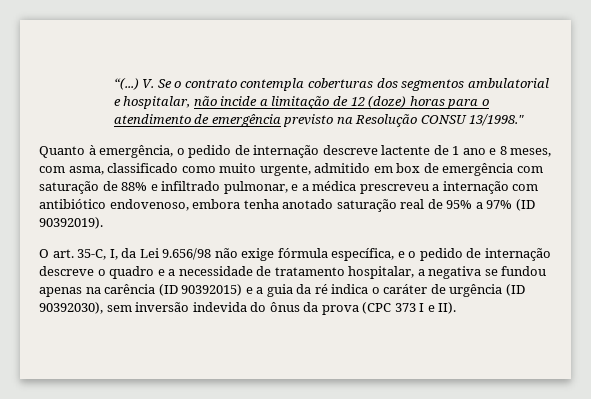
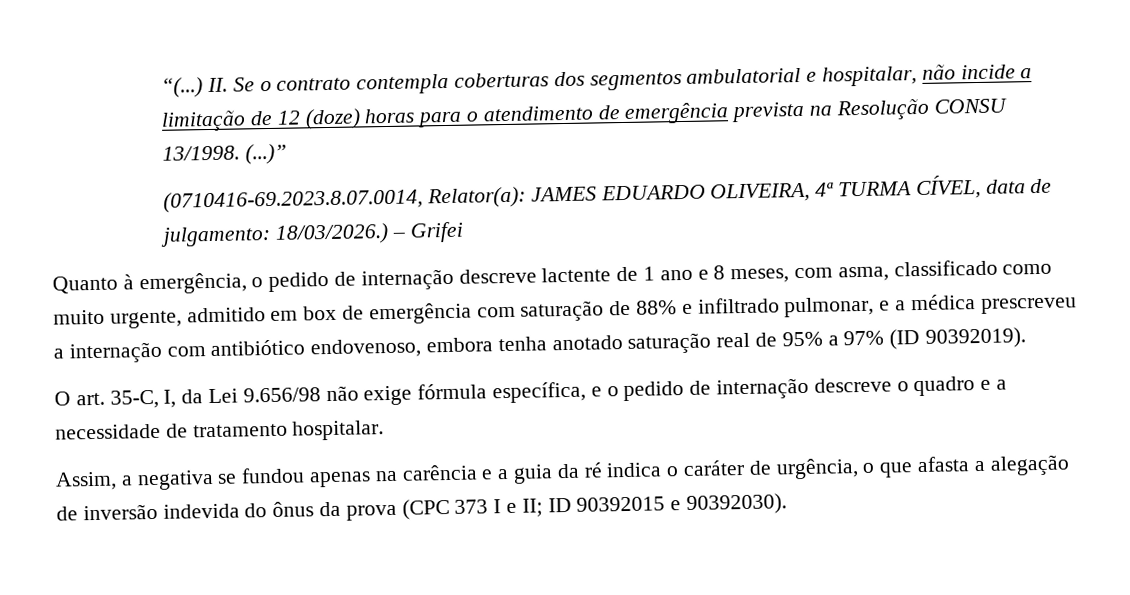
- V. Se o contrato contempla coberturas dos segmentos ambulatorial e hospitalar, não incide a limitação de 12 (doze) horas para o atendimento de emergência previsto na Resolução CONSU 13/1998."
+ II. Se o contrato contempla coberturas dos segmentos ambulatorial e hospitalar, não incide a limitação de 12 (doze) horas para o atendimento de emergência prevista na Resolução CONSU 13/1998. (...)”
+ (0710416-69.2023.8.07.0014, Relator(a): JAMES EDUARDO OLIVEIRA, 4ª TURMA CÍVEL, data de julgamento: 18/03/2026.) – Grifei
- O art. 35-C, I, da Lei 9.656/98 não exige fórmula específica, e o pedido de internação descreve o quadro e a necessidade de tratamento hospitalar, a negativa se fundou apenas na carência (ID 90392015) e a guia da ré indica o caráter de urgência (ID 90392030), sem inversão indevida do ônus da prova (CPC 373 I e II).
+ O art. 35-C, I, da Lei 9.656/98 não exige fórmula específica, e o pedido de internação descreve o quadro e a necessidade de tratamento hospitalar.
+ Assim, a negativa se fundou apenas na carência e a guia da ré indica o caráter de urgência, o que afasta a alegação de inversão indevida do ônus da prova (CPC 373 I e II; ID 90392015 e 90392030).

